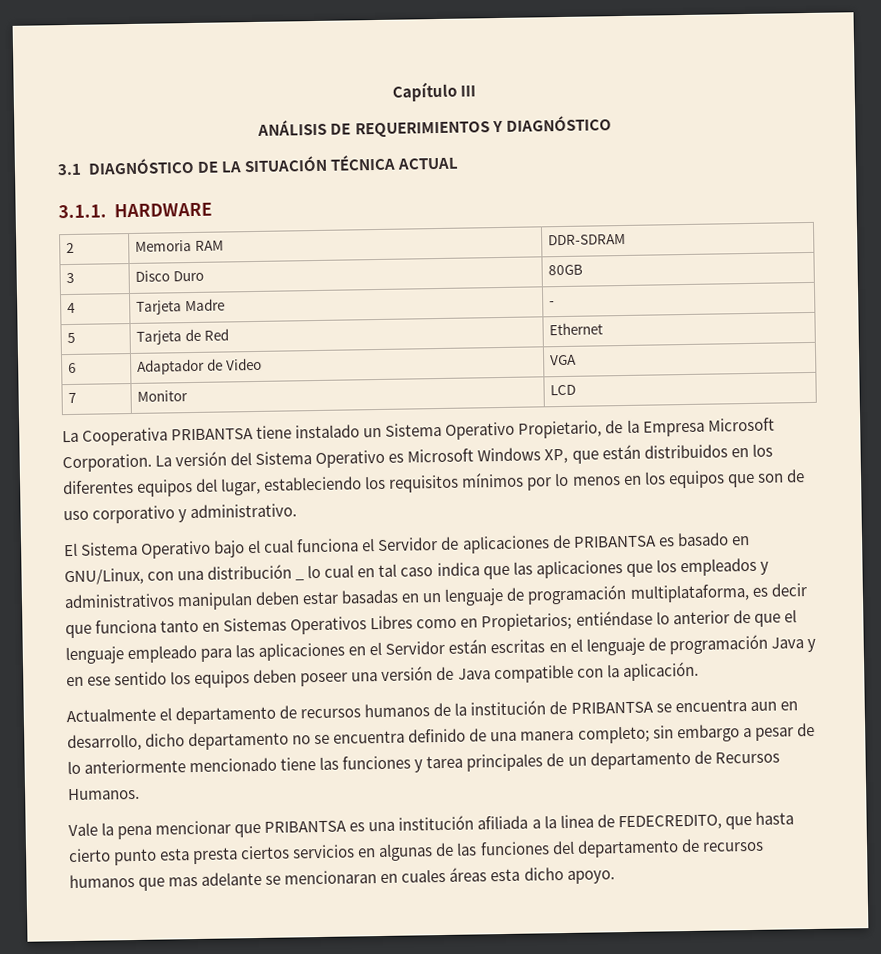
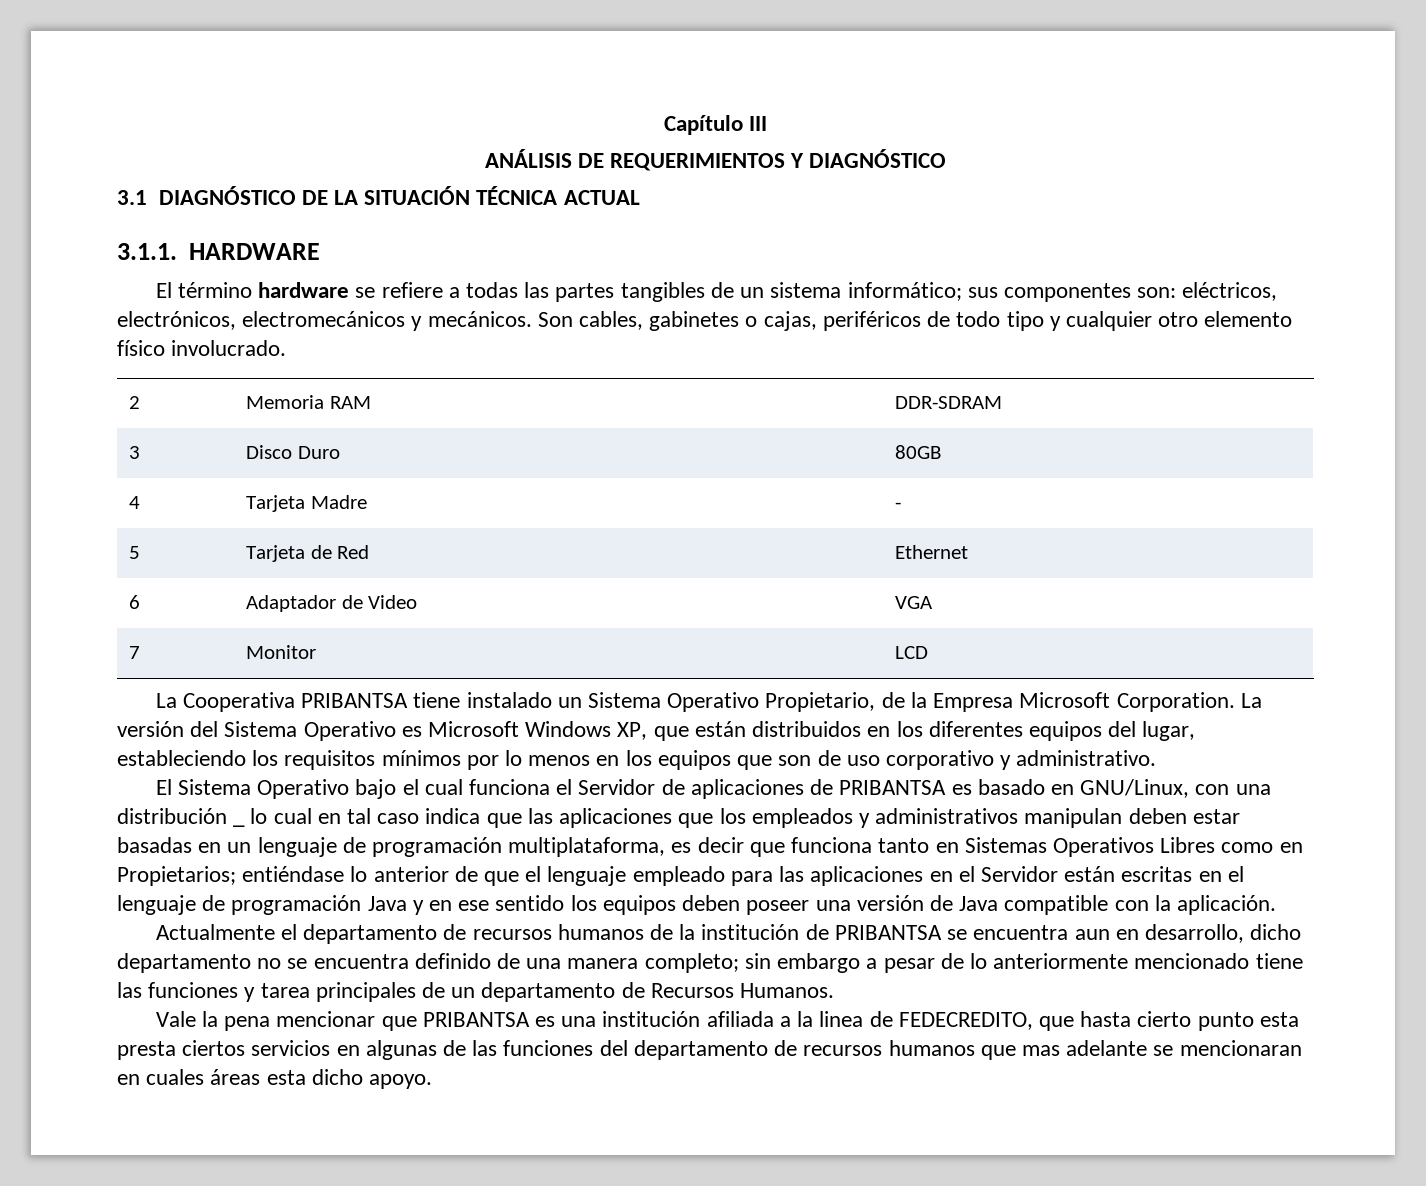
+ El término hardware se refiere a todas las partes tangibles de un sistema informático; sus componentes son: eléctricos, electrónicos, electromecánicos y mecánicos. Son cables, gabinetes o cajas, periféricos de todo tipo y cualquier otro elemento físico involucrado.

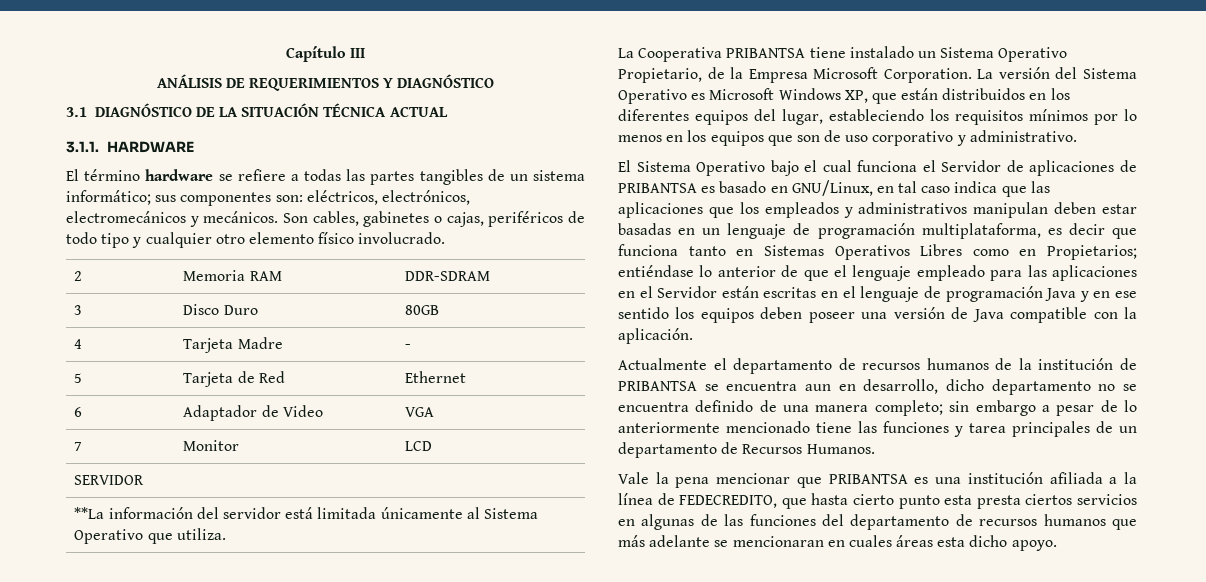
+ SERVIDOR
+ **La información del servidor está limitada únicamente al Sistema Operativo que utiliza.
- El Sistema Operativo bajo el cual funciona el Servidor de aplicaciones de PRIBANTSA es basado en GNU/Linux, con una distribución _ lo cual en tal caso indica que las aplicaciones que los empleados y administrativos manipulan deben estar basadas en un lenguaje de programación multiplataforma, es decir que funciona tanto en Sistemas Operativos Libres como en Propietarios;
+ El Sistema Operativo bajo el cual funciona el Servidor de aplicaciones de PRIBANTSA es basado en GNU/Linux, en tal caso indica que las aplicaciones que los empleados y administrativos manipulan deben estar basadas en un lenguaje de programación multiplataforma, es decir que funciona tanto en Sistemas Operativos Libres como en Propietarios;
- Vale la pena mencionar que PRIBANTSA es una institución afiliada a la linea de FEDECREDITO, que hasta cierto punto esta presta ciertos servicios en algunas de las funciones del departamento de recursos humanos que mas adelante se mencionaran en cuales áreas esta dicho apoyo.
+ Vale la pena mencionar que PRIBANTSA es una institución afiliada a la línea de FEDECREDITO, que hasta cierto punto esta presta ciertos servicios en algunas de las funciones del departamento de recursos humanos que más adelante se mencionaran en cuales áreas esta dicho apoyo.

